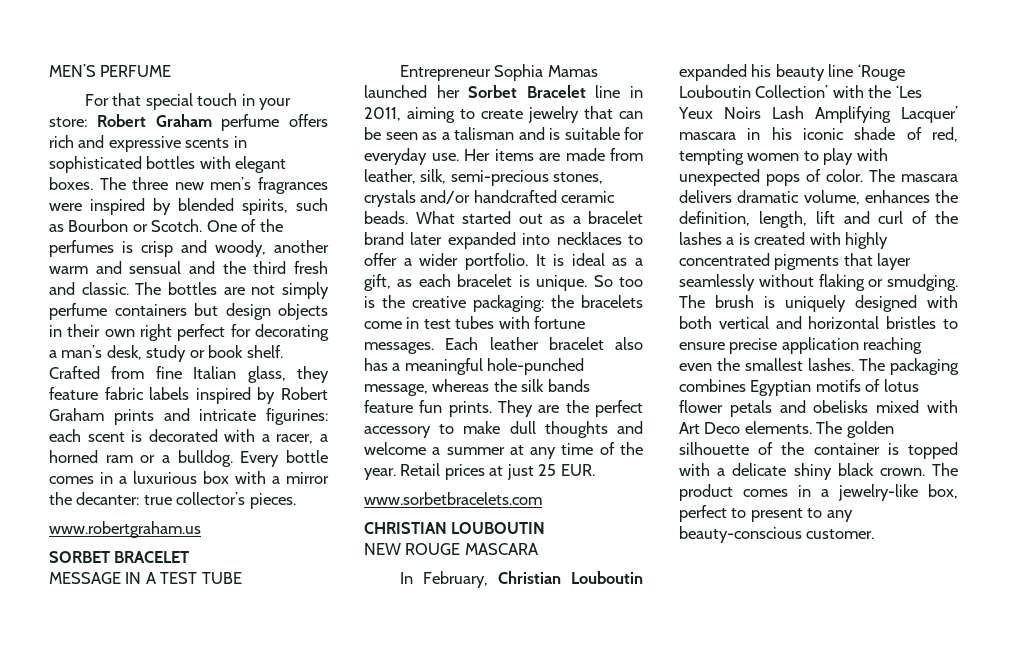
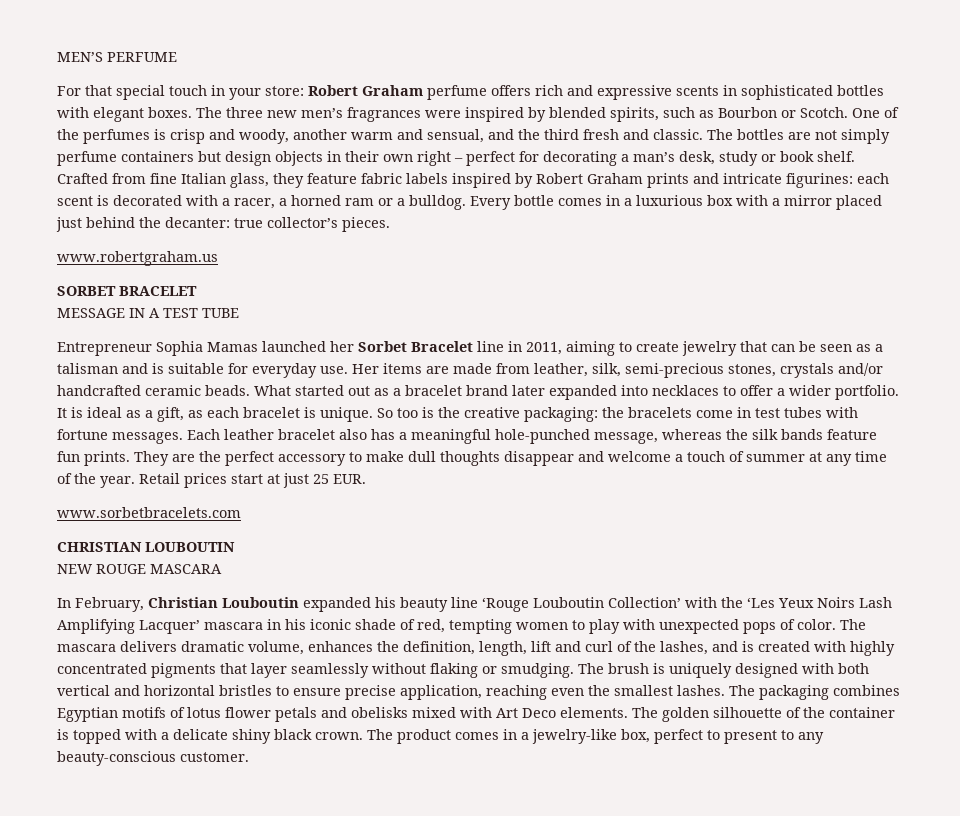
- One of the perfumes is crisp and woody, another warm and sensual and the third fresh and classic.
+ One of the perfumes is crisp and woody, another warm and sensual, and the third fresh and classic.
- The bottles are not simply perfume containers but design objects in their own right perfect for decorating a man’s desk, study or book shelf.
+ The bottles are not simply perfume containers but design objects in their own right – perfect for decorating a man’s desk, study or book shelf.
- Every bottle comes in a luxurious box with a mirror the decanter: true collector’s pieces.
+ Every bottle comes in a luxurious box with a mirror placed just behind the decanter: true collector’s pieces.
- They are the perfect accessory to make dull thoughts and welcome a summer at any time of the year.
+ They are the perfect accessory to make dull thoughts disappear and welcome a touch of summer at any time of the year.
- Retail prices at just 25 EUR.
+ Retail prices start at just 25 EUR.
- The mascara delivers dramatic volume, enhances the definition, length, lift and curl of the lashes a is created with highly concentrated pigments that layer seamlessly without flaking or smudging.
+ The mascara delivers dramatic volume, enhances the definition, length, lift and curl of the lashes, and is created with highly concentrated pigments that layer seamlessly without flaking or smudging.
- The brush is uniquely designed with both vertical and horizontal bristles to ensure precise application reaching even the smallest lashes.
+ The brush is uniquely designed with both vertical and horizontal bristles to ensure precise application, reaching even the smallest lashes.

